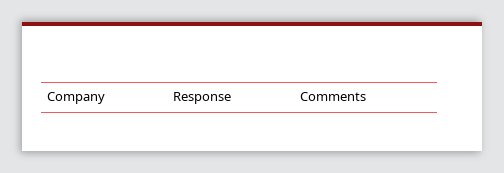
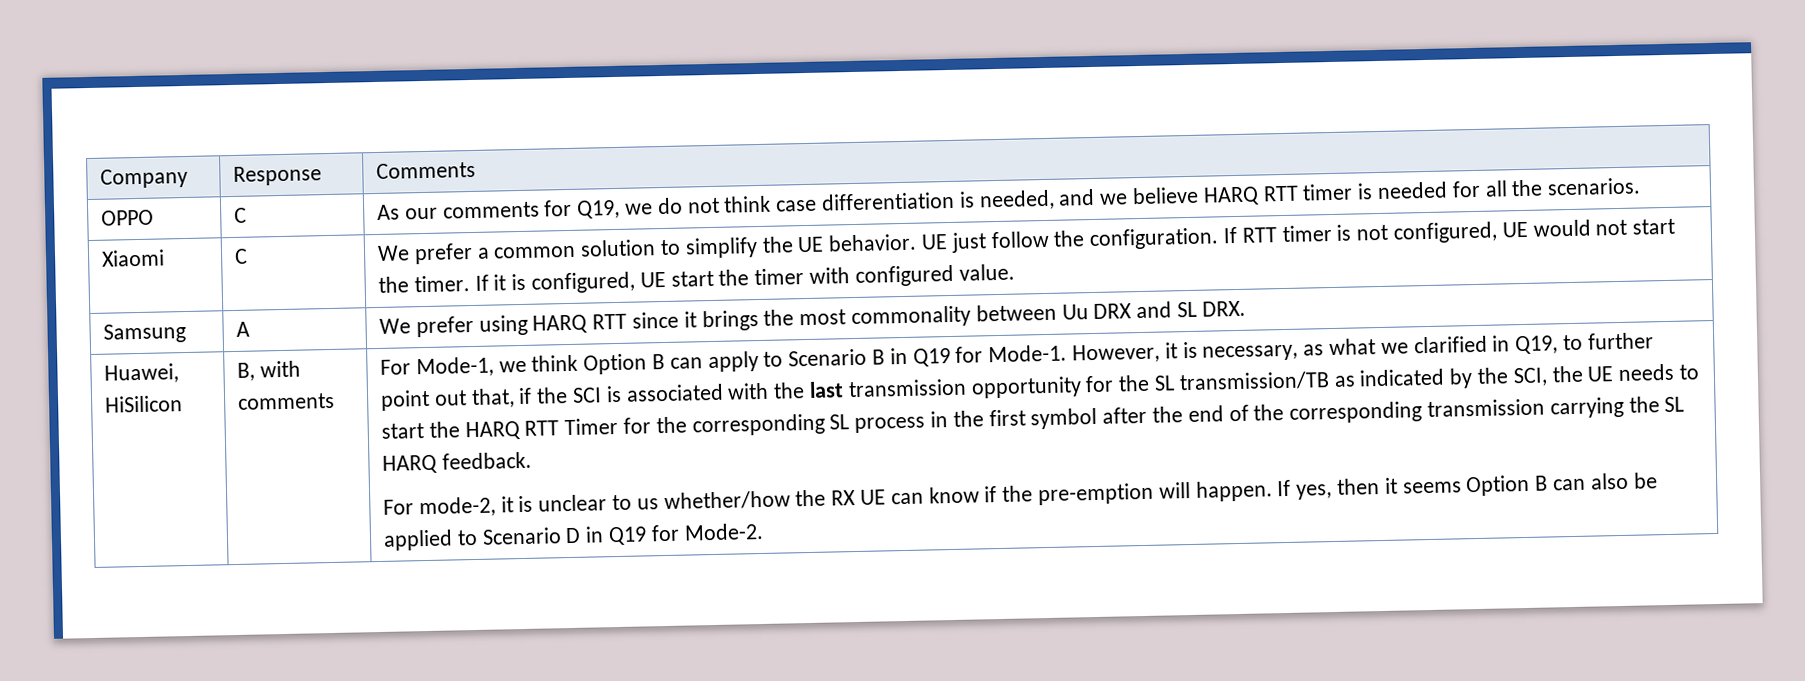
+ OPPO | C | As our comments for Q19, we do not think case differentiation is needed, and we believe HARQ RTT timer is needed for all the scenarios.
+ Xiaomi | C | We prefer a common solution to simplify the UE behavior. UE just follow the configuration. If RTT timer is not configured, UE would not start the timer. If it is configured, UE start the timer with configured value.
+ Samsung | A | We prefer using HARQ RTT since it brings the most commonality between Uu DRX and SL DRX.
+ Huawei, HiSilicon | B, with comments | For Mode-1, we think Option B can apply to Scenario B in Q19 for Mode-1. However, it is necessary, as what we clarified in Q19, to further point out that, if the SCI is associated with the last transmission opportunity for the SL transmission/TB as indicated by the SCI, the UE needs to start the HARQ RTT Timer for the corresponding SL process in the first symbol after the end of the corresponding transmission carrying the SL HARQ feedback.
+ For mode-2, it is unclear to us whether/how the RX UE can know if the pre-emption will happen. If yes, then it seems Option B can also be applied to Scenario D in Q19 for Mode-2.

